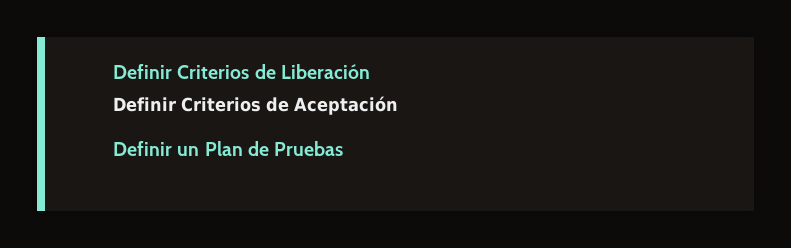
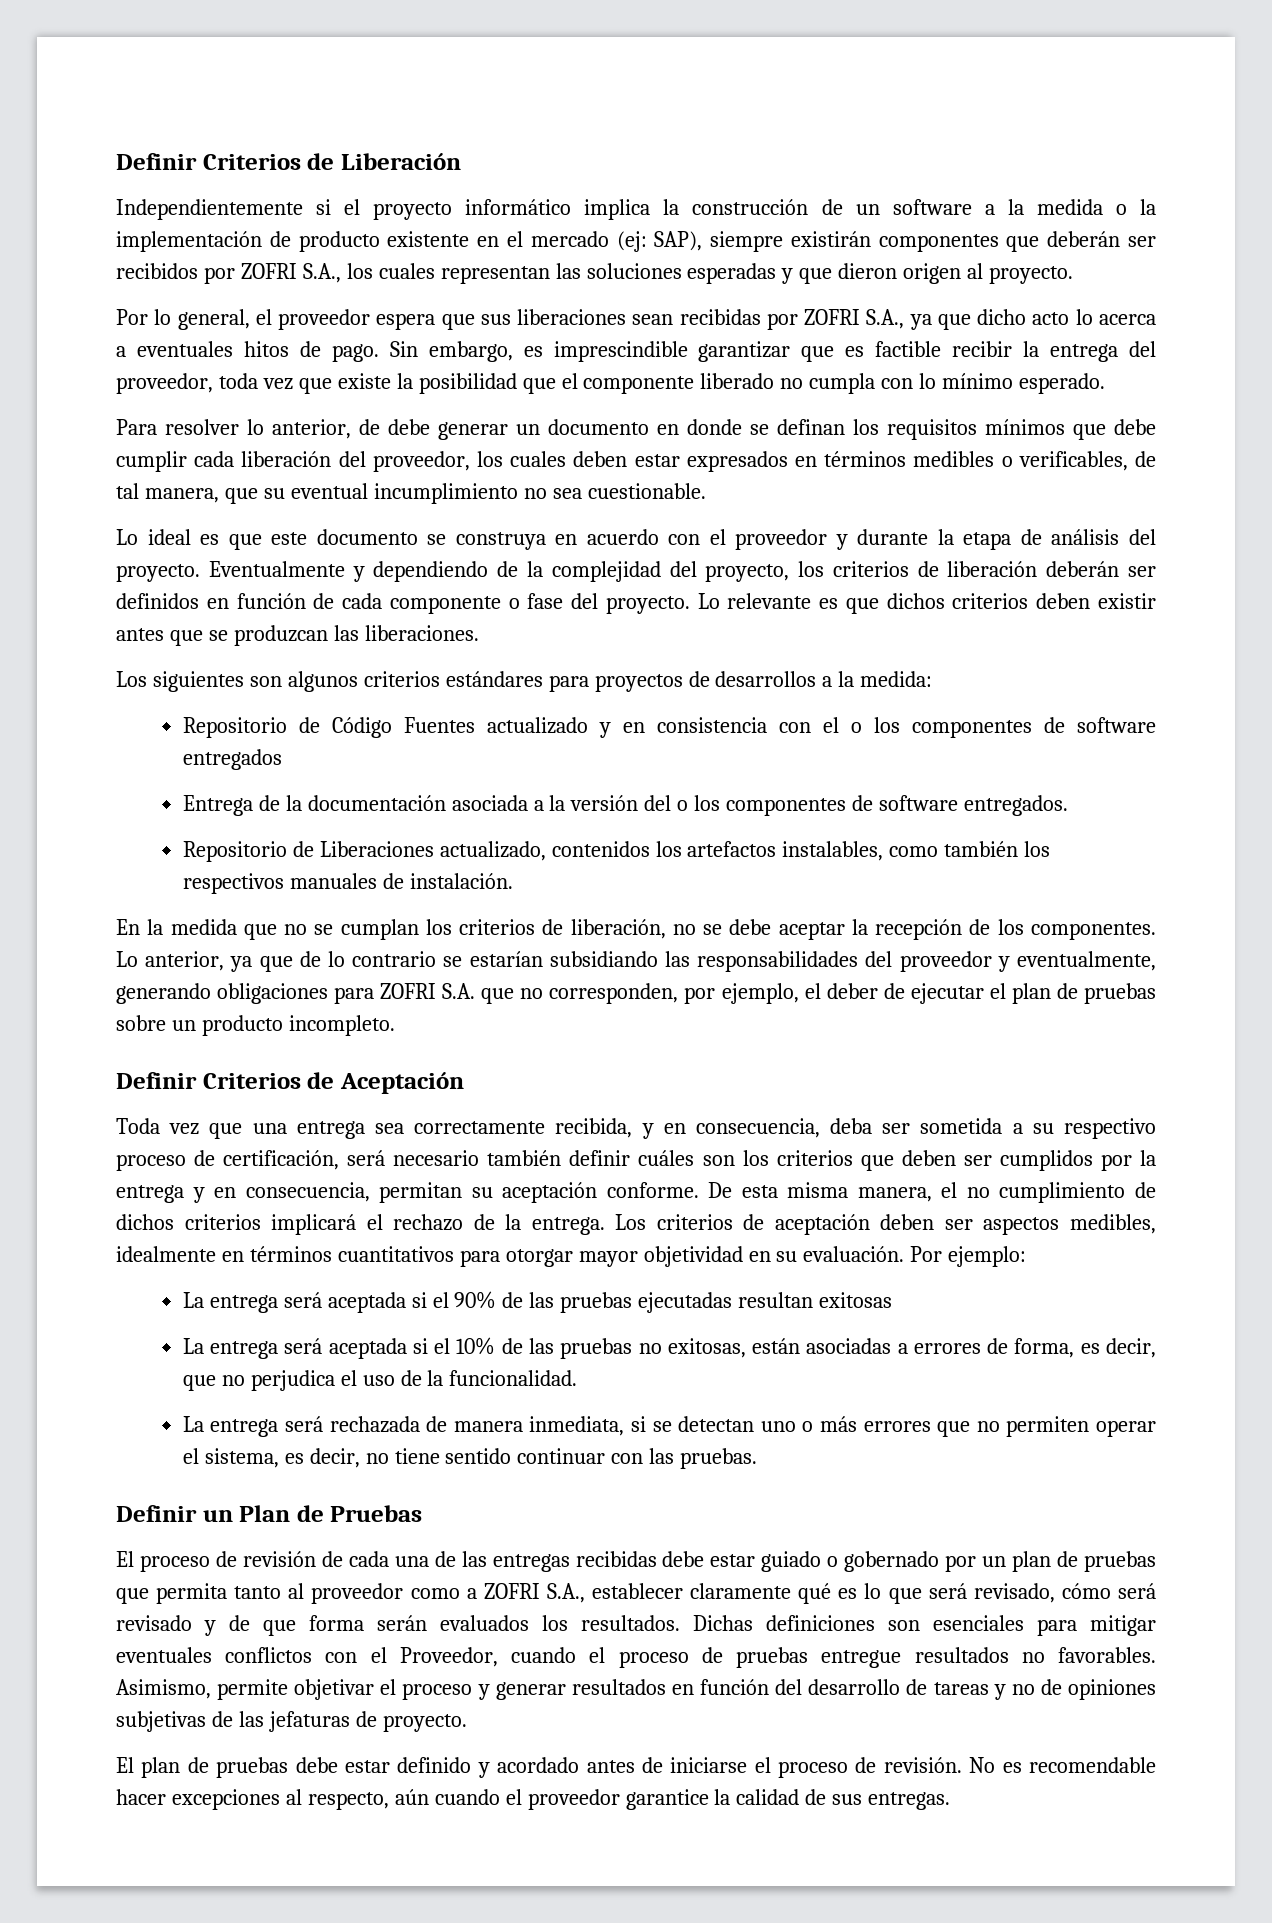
+ Independientemente si el proyecto informático implica la construcción de un software a la medida o la implementación de producto existente en el mercado (ej: SAP), siempre existirán componentes que deberán ser recibidos por ZOFRI S.A., los cuales representan las soluciones esperadas y que dieron origen al proyecto.
+ Por lo general, el proveedor espera que sus liberaciones sean recibidas por ZOFRI S.A., ya que dicho acto lo acerca a eventuales hitos de pago. Sin embargo, es imprescindible garantizar que es factible recibir la entrega del proveedor, toda vez que existe la posibilidad que el componente liberado no cumpla con lo mínimo esperado.
+ Para resolver lo anterior, de debe generar un documento en donde se definan los requisitos mínimos que debe cumplir cada liberación del proveedor, los cuales deben estar expresados en términos medibles o verificables, de tal manera, que su eventual incumplimiento no sea cuestionable.
+ Lo ideal es que este documento se construya en acuerdo con el proveedor y durante la etapa de análisis del proyecto. Eventualmente y dependiendo de la complejidad del proyecto, los criterios de liberación deberán ser definidos en función de cada componente o fase del proyecto. Lo relevante es que dichos criterios deben existir antes que se produzcan las liberaciones.
+ Los siguientes son algunos criterios estándares para proyectos de desarrollos a la medida:
+ Repositorio de Código Fuentes actualizado y en consistencia con el o los componentes de software entregados
+ Entrega de la documentación asociada a la versión del o los componentes de software entregados.
+ Repositorio de Liberaciones actualizado, contenidos los artefactos instalables, como también los respectivos manuales de instalación.
+ En la medida que no se cumplan los criterios de liberación, no se debe aceptar la recepción de los componentes. Lo anterior, ya que de lo contrario se estarían subsidiando las responsabilidades del proveedor y eventualmente, generando obligaciones para ZOFRI S.A. que no corresponden, por ejemplo, el deber de ejecutar el plan de pruebas sobre un producto incompleto.
  Definir Criterios de Aceptación
+ Toda vez que una entrega sea correctamente recibida, y en consecuencia, deba ser sometida a su respectivo proceso de certificación, será necesario también definir cuáles son los criterios que deben ser cumplidos por la entrega y en consecuencia, permitan su aceptación conforme. De esta misma manera, el no cumplimiento de dichos criterios implicará el rechazo de la entrega. Los criterios de aceptación deben ser aspectos medibles, idealmente en términos cuantitativos para otorgar mayor objetividad en su evaluación. Por ejemplo:
+ La entrega será aceptada si el 90% de las pruebas ejecutadas resultan exitosas
+ La entrega será aceptada si el 10% de las pruebas no exitosas, están asociadas a errores de forma, es decir, que no perjudica el uso de la funcionalidad.
+ La entrega será rechazada de manera inmediata, si se detectan uno o más errores que no permiten operar el sistema, es decir, no tiene sentido continuar con las pruebas.
+ El proceso de revisión de cada una de las entregas recibidas debe estar guiado o gobernado por un plan de pruebas que permita tanto al proveedor como a ZOFRI S.A., establecer claramente qué es lo que será revisado, cómo será revisado y de que forma serán evaluados los resultados. Dichas definiciones son esenciales para mitigar eventuales conflictos con el Proveedor, cuando el proceso de pruebas entregue resultados no favorables. Asimismo, permite objetivar el proceso y generar resultados en función del desarrollo de tareas y no de opiniones subjetivas de las jefaturas de proyecto.
+ El plan de pruebas debe estar definido y acordado antes de iniciarse el proceso de revisión. No es recomendable hacer excepciones al respecto, aún cuando el proveedor garantice la calidad de sus entregas.

